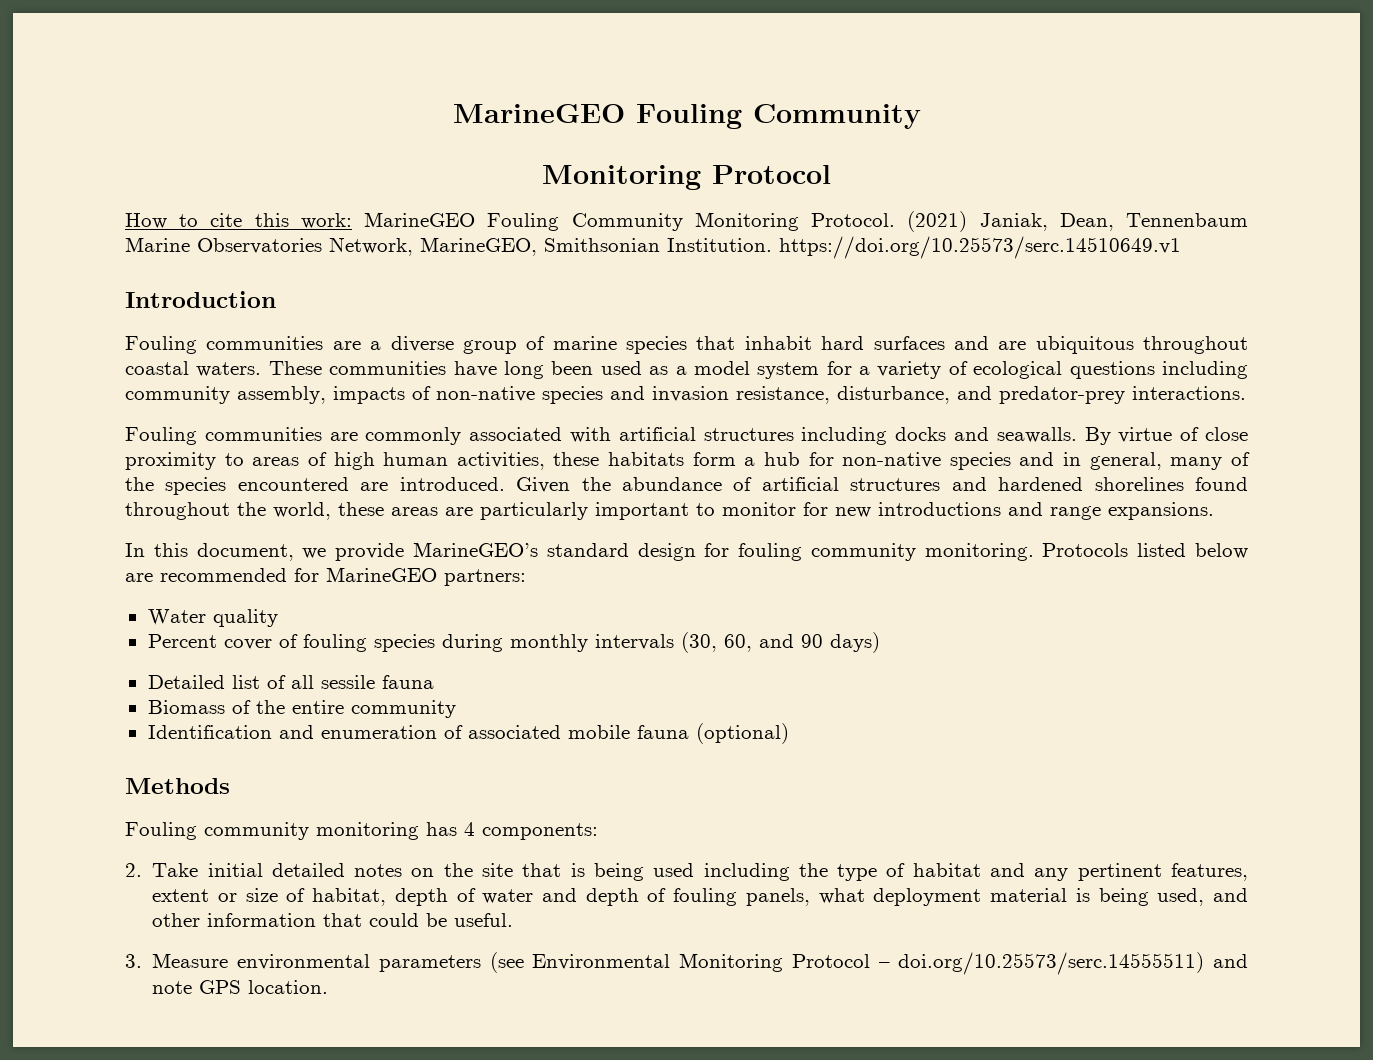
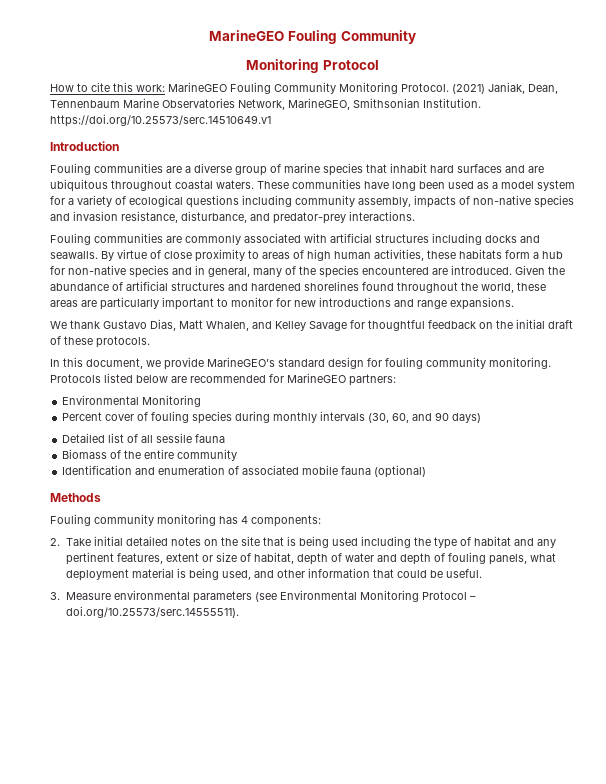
+ We thank Gustavo Dias, Matt Whalen, and Kelley Savage for thoughtful feedback on the initial draft of these protocols.
  Protocols listed below are recommended for MarineGEO partners:
- Water quality
+ Environmental Monitoring
- 3. Measure environmental parameters (see Environmental Monitoring Protocol – doi.org/10.25573/serc.14555511) and note GPS location.
+ 3. Measure environmental parameters (see Environmental Monitoring Protocol – doi.org/10.25573/serc.14555511).

